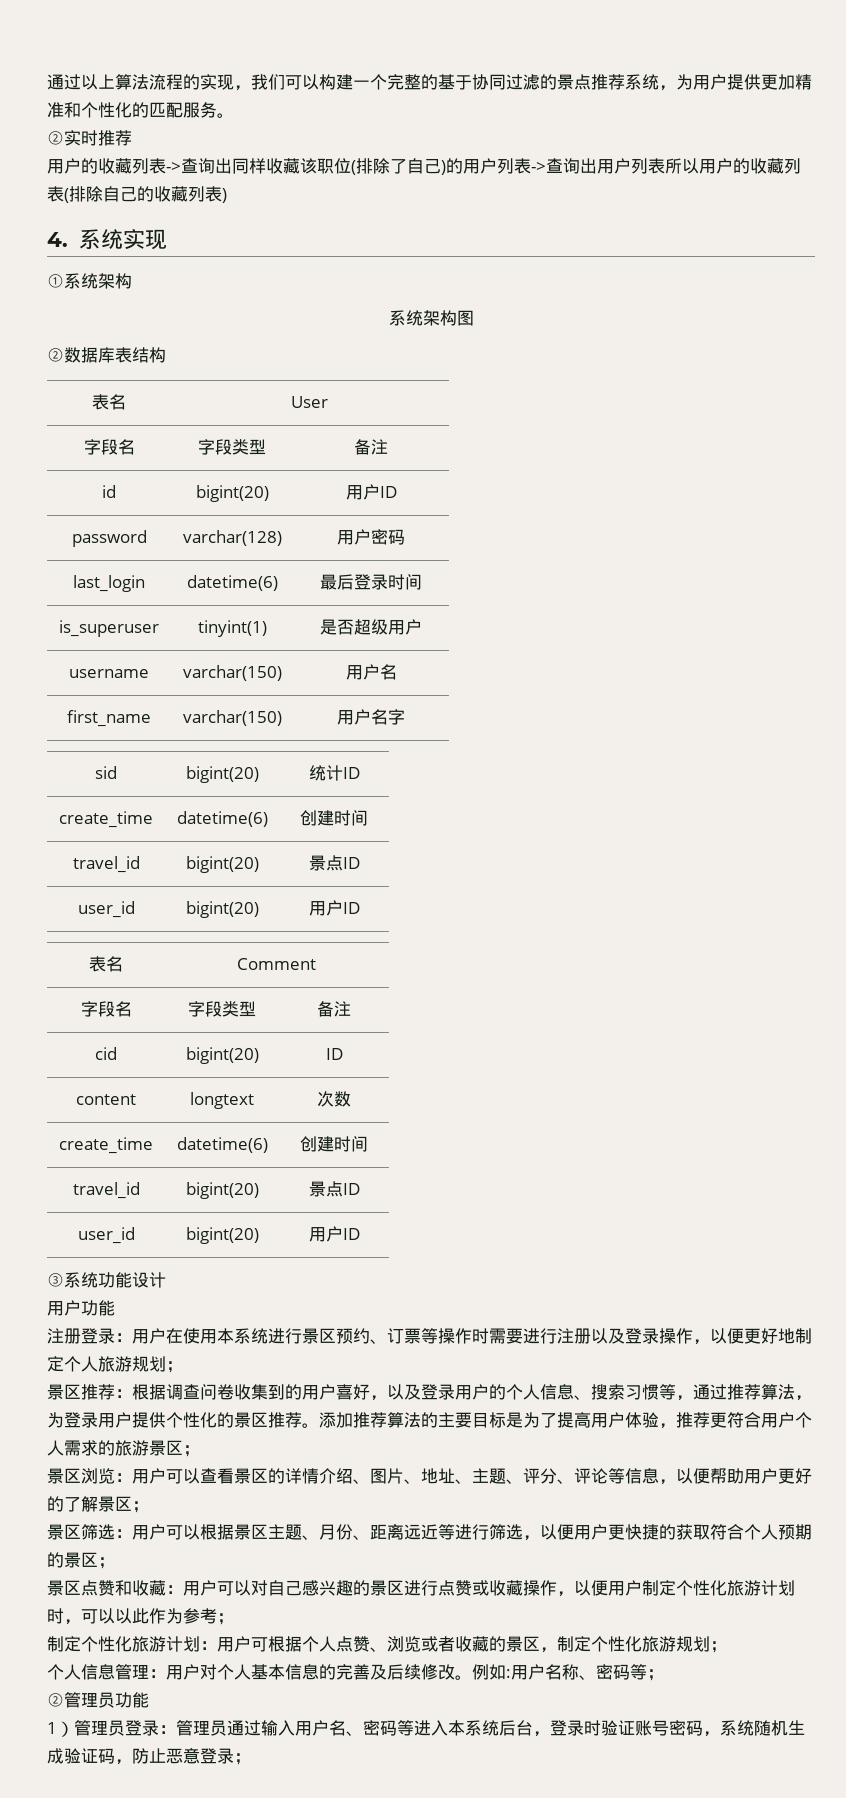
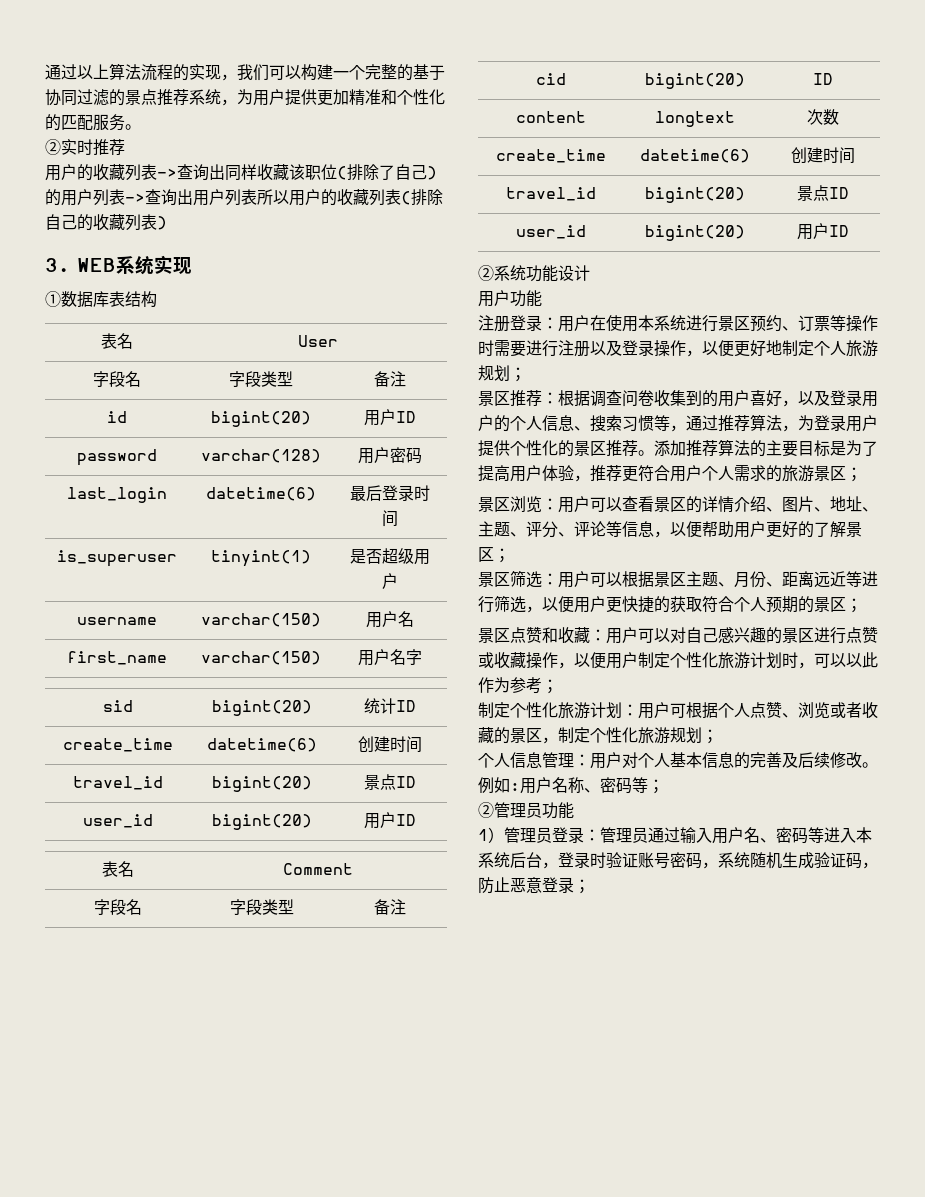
- 4.系统实现
+ 3. WEB系统实现
- ①系统架构
- 系统架构图
- ②数据库表结构
+ ①数据库表结构
- ③系统功能设计
+ ②系统功能设计

